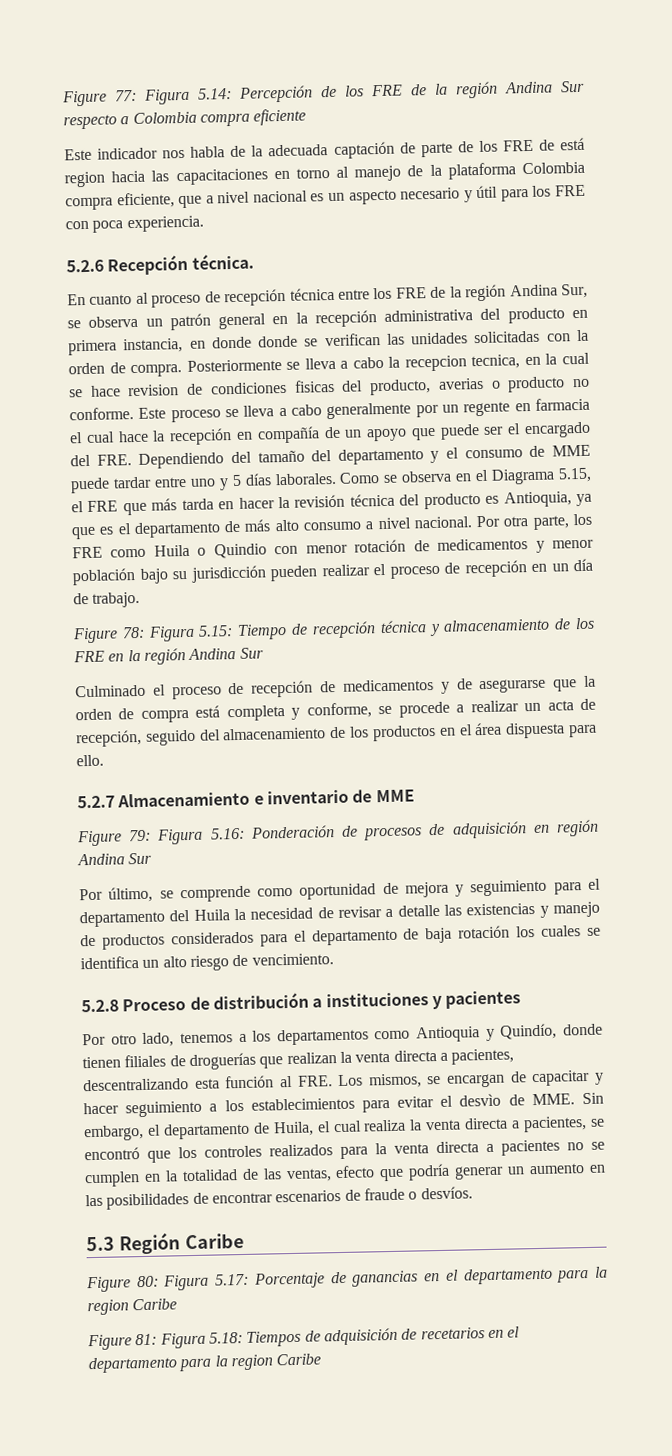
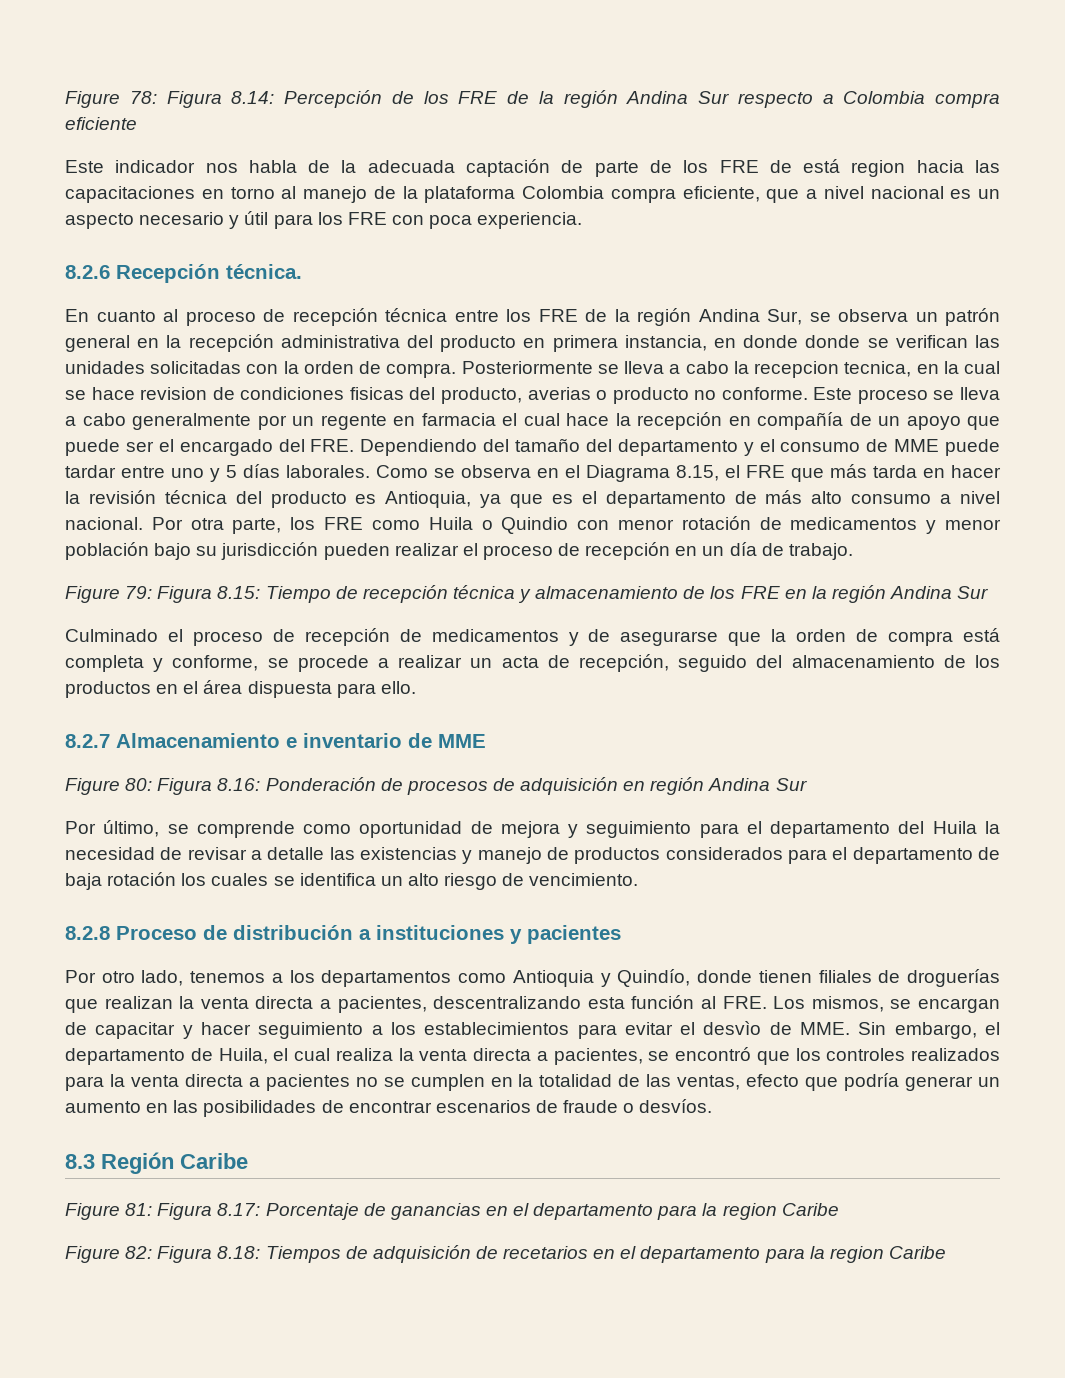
- Figure 77: Figura 5.14: Percepción de los FRE de la región Andina Sur respecto a Colombia compra eficiente
+ Figure 78: Figura 8.14: Percepción de los FRE de la región Andina Sur respecto a Colombia compra eficiente
- 5.2.6 Recepción técnica.
+ 8.2.6 Recepción técnica.
- Como se observa en el Diagrama 5.15, el FRE que más tarda en hacer la revisión técnica del producto es Antioquia, ya que es el departamento de más alto consumo a nivel nacional.
+ Como se observa en el Diagrama 8.15, el FRE que más tarda en hacer la revisión técnica del producto es Antioquia, ya que es el departamento de más alto consumo a nivel nacional.
- Figure 78: Figura 5.15: Tiempo de recepción técnica y almacenamiento de los FRE en la región Andina Sur
+ Figure 79: Figura 8.15: Tiempo de recepción técnica y almacenamiento de los FRE en la región Andina Sur
- 5.2.7 Almacenamiento e inventario de MME
+ 8.2.7 Almacenamiento e inventario de MME
- Figure 79: Figura 5.16: Ponderación de procesos de adquisición en región Andina Sur
+ Figure 80: Figura 8.16: Ponderación de procesos de adquisición en región Andina Sur
- 5.2.8 Proceso de distribución a instituciones y pacientes
+ 8.2.8 Proceso de distribución a instituciones y pacientes
- 5.3 Región Caribe
+ 8.3 Región Caribe
- Figure 80: Figura 5.17: Porcentaje de ganancias en el departamento para la region Caribe
+ Figure 81: Figura 8.17: Porcentaje de ganancias en el departamento para la region Caribe
- Figure 81: Figura 5.18: Tiempos de adquisición de recetarios en el departamento para la region Caribe
+ Figure 82: Figura 8.18: Tiempos de adquisición de recetarios en el departamento para la region Caribe

